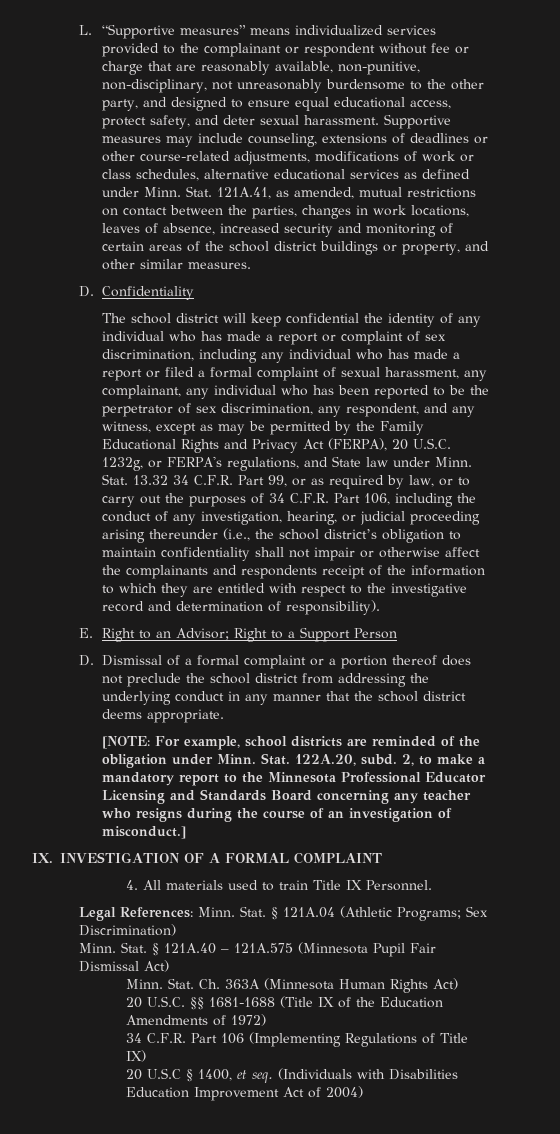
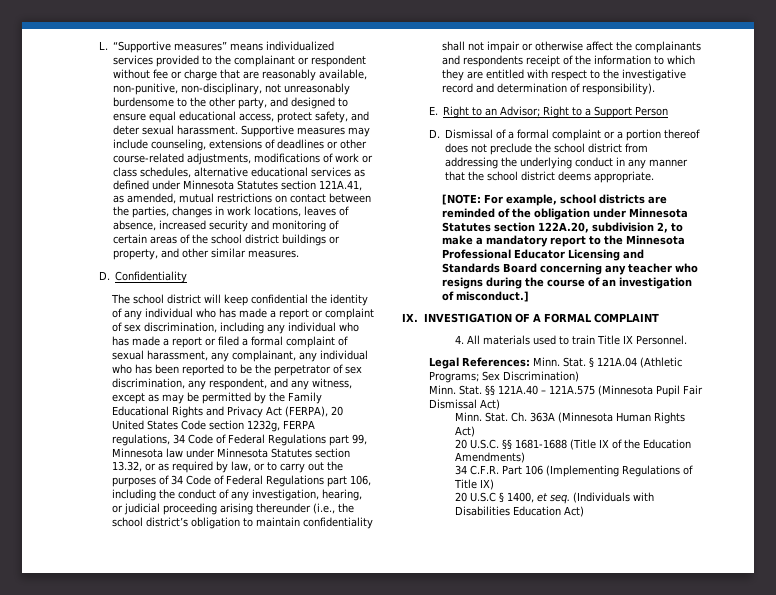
- Supportive measures may include counseling, extensions of deadlines or other course-related adjustments, modifications of work or class schedules, alternative educational services as defined under Minn. Stat. 121A.41, as amended, mutual restrictions on contact between the parties, changes in work locations, leaves of absence, increased security and monitoring of certain areas of the school district buildings or property, and other similar measures.
+ Supportive measures may include counseling, extensions of deadlines or other course-related adjustments, modifications of work or class schedules, alternative educational services as defined under Minnesota Statutes section 121A.41, as amended, mutual restrictions on contact between the parties, changes in work locations, leaves of absence, increased security and monitoring of certain areas of the school district buildings or property, and other similar measures.
- The school district will keep confidential the identity of any individual who has made a report or complaint of sex discrimination, including any individual who has made a report or filed a formal complaint of sexual harassment, any complainant, any individual who has been reported to be the perpetrator of sex discrimination, any respondent, and any witness, except as may be permitted by the Family Educational Rights and Privacy Act (FERPA), 20 U.S.C. 1232g, or FERPA's regulations, and State law under Minn. Stat. 13.32 34 C.F.R. Part 99, or as required by law, or to carry out the purposes of 34 C.F.R. Part 106, including the conduct of any investigation, hearing, or judicial proceeding arising thereunder (i.e., the school district’s obligation to maintain confidentiality shall not impair or otherwise affect the complainants and respondents receipt of the information to which they are entitled with respect to the investigative record and determination of responsibility).
+ The school district will keep confidential the identity of any individual who has made a report or complaint of sex discrimination, including any individual who has made a report or filed a formal complaint of sexual harassment, any complainant, any individual who has been reported to be the perpetrator of sex discrimination, any respondent, and any witness, except as may be permitted by the Family Educational Rights and Privacy Act (FERPA), 20 United States Code section 1232g, FERPA regulations, 34 Code of Federal Regulations part 99, Minnesota law under Minnesota Statutes section 13.32, or as required by law, or to carry out the purposes of 34 Code of Federal Regulations part 106, including the conduct of any investigation, hearing, or judicial proceeding arising thereunder (i.e., the school district’s obligation to maintain confidentiality shall not impair or otherwise affect the complainants and respondents receipt of the information to which they are entitled with respect to the investigative record and determination of responsibility).
- [NOTE: For example, school districts are reminded of the obligation under Minn. Stat. 122A.20, subd. 2, to make a mandatory report to the Minnesota Professional Educator Licensing and Standards Board concerning any teacher who resigns during the course of an investigation of misconduct.]
+ [NOTE: For example, school districts are reminded of the obligation under Minnesota Statutes section 122A.20, subdivision 2, to make a mandatory report to the Minnesota Professional Educator Licensing and Standards Board concerning any teacher who resigns during the course of an investigation of misconduct.]
- § 121A.40 – 121A.575 (Minnesota Pupil Fair Dismissal Act)
+ §§ 121A.40 – 121A.575 (Minnesota Pupil Fair Dismissal Act)
- 20 U.S.C. §§ 1681-1688 (Title IX of the Education Amendments of 1972)
+ 20 U.S.C. §§ 1681-1688 (Title IX of the Education Amendments)
- (Individuals with Disabilities Education Improvement Act of 2004)
+ (Individuals with Disabilities Education Act)

